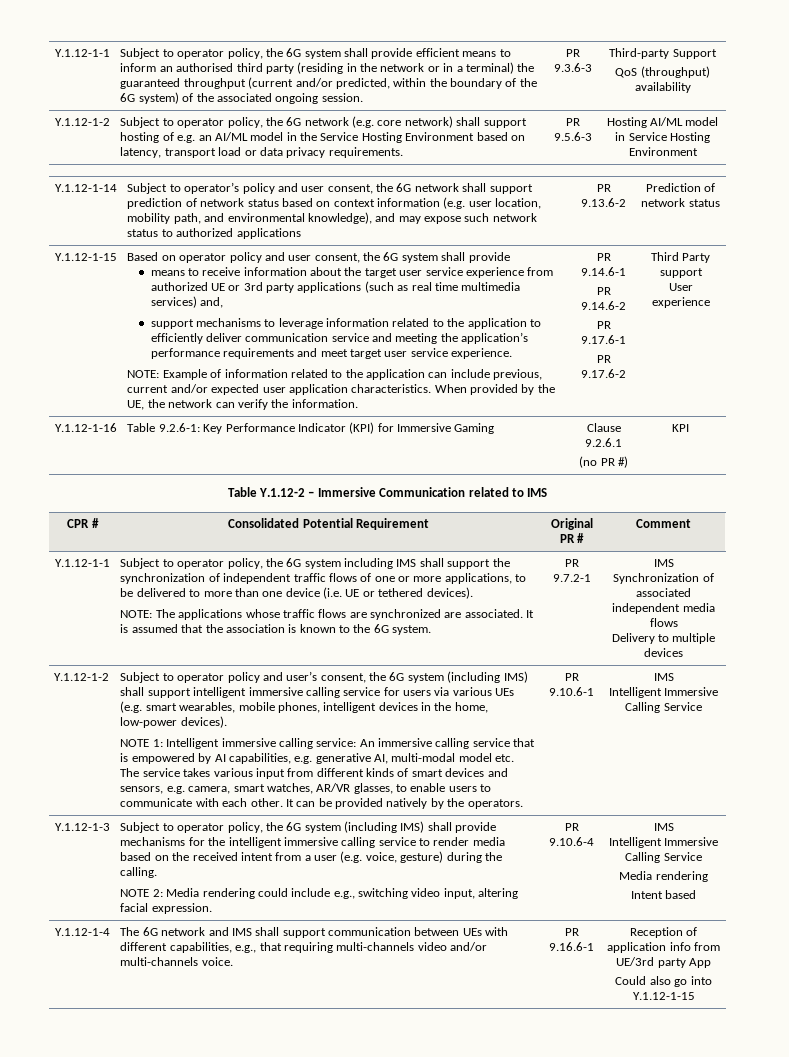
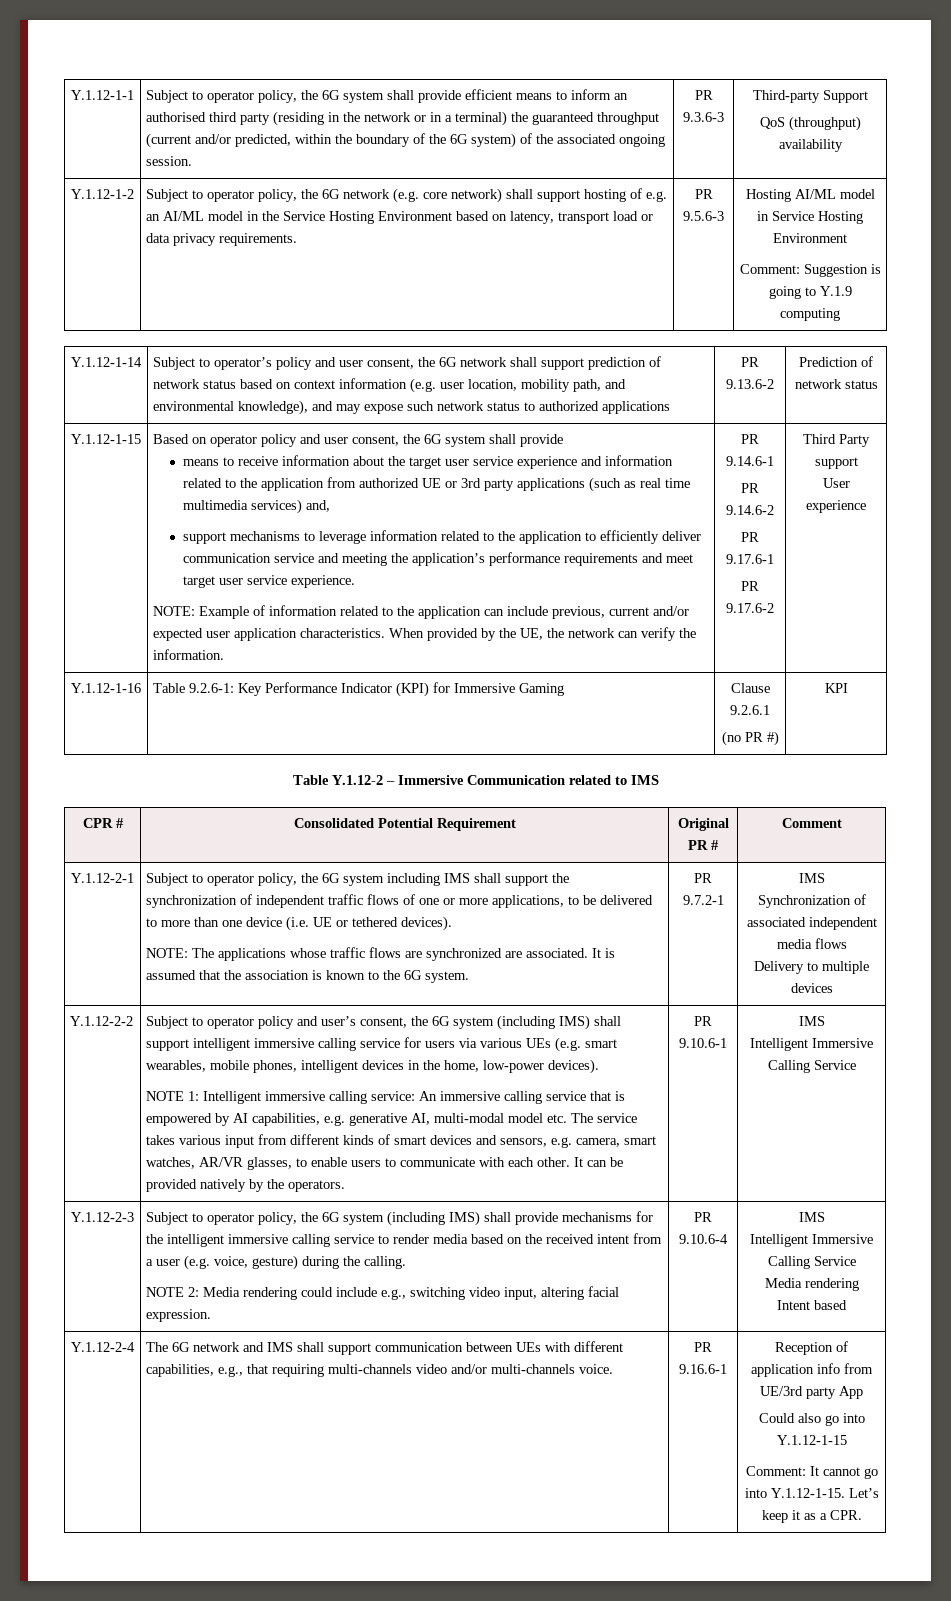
+ Comment: Suggestion is going to Y.1.9 computing
- means to receive information about the target user service experience from authorized UE or 3rd party applications (such as real time multimedia services) and,
+ means to receive information about the target user service experience and information related to the application from authorized UE or 3rd party applications (such as real time multimedia services) and,
  CPR # | Consolidated Potential Requirement | Original PR # | Comment
- Y.1.12-1-1
+ Y.1.12-2-1
  Delivery to multiple devices
- Y.1.12-1-2
+ Y.1.12-2-2
- Y.1.12-1-3
+ Y.1.12-2-3
- Y.1.12-1-4
+ Y.1.12-2-4
+ Comment: It cannot go into Y.1.12-1-15. Let’s keep it as a CPR.

